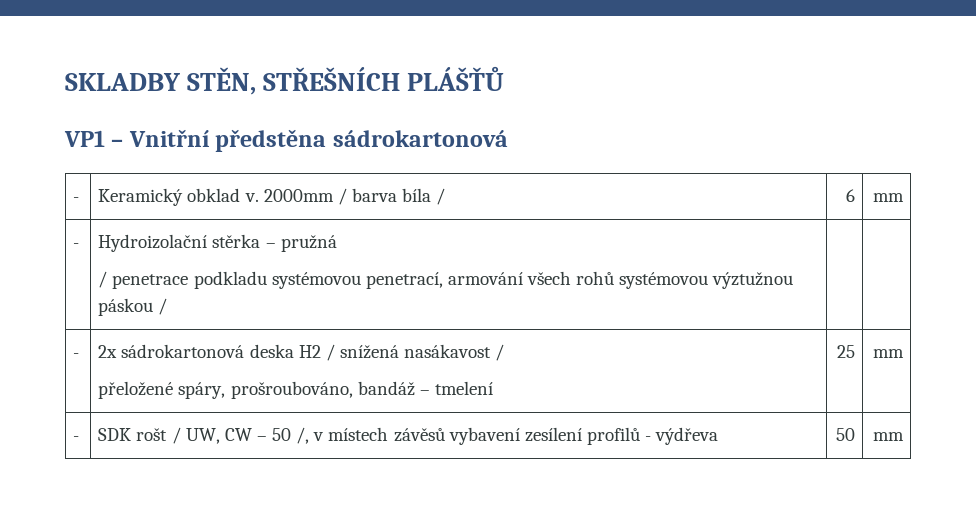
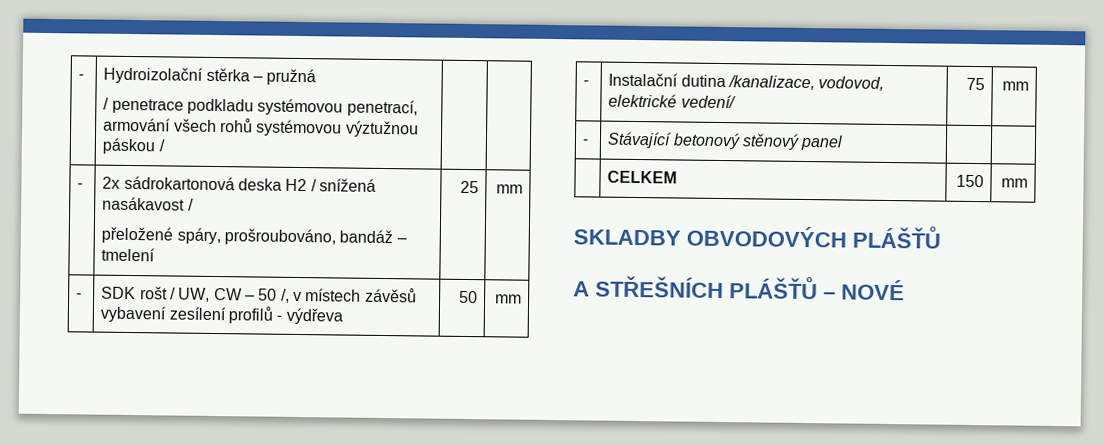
- SKLADBY STĚN, STŘEŠNÍCH PLÁŠŤŮ
- VP1 – Vnitřní předstěna sádrokartonová
- - | Keramický obklad v. 2000mm / barva bíla / | 6 | mm
+ - | Instalační dutina /kanalizace, vodovod, elektrické vedení/ | 75 | mm
+ - | Stávající betonový stěnový panel | |
+ | CELKEM | 150 | mm
+ SKLADBY OBVODOVÝCH PLÁŠŤŮ
+ A STŘEŠNÍCH PLÁŠŤŮ – NOVÉ

